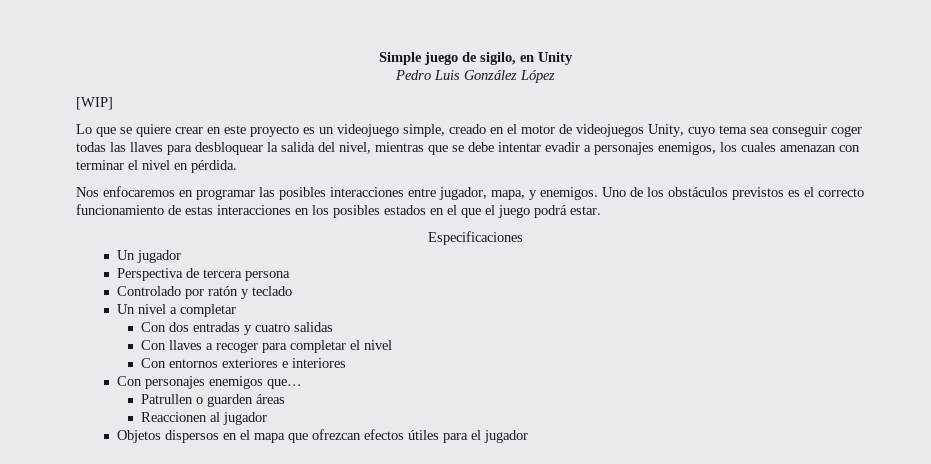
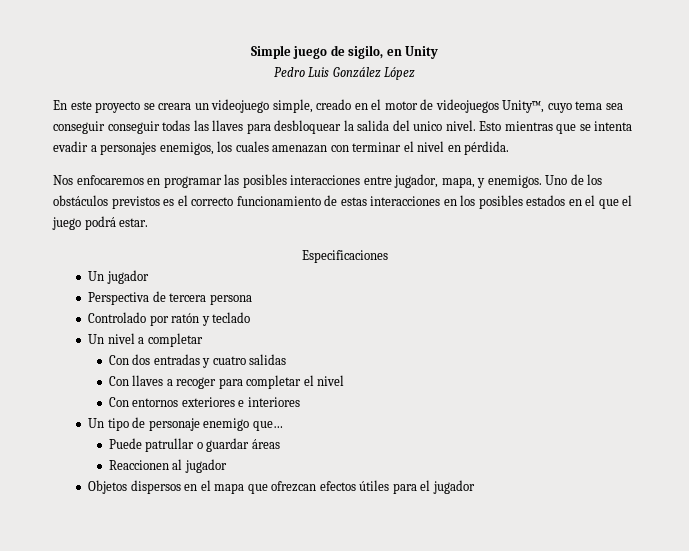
- [WIP]
- Lo que se quiere crear en este proyecto es un videojuego simple, creado en el motor de videojuegos Unity, cuyo tema sea conseguir coger todas las llaves para desbloquear la salida del nivel, mientras que se debe intentar evadir a personajes enemigos, los cuales amenazan con terminar el nivel en pérdida.
+ En este proyecto se creara un videojuego simple, creado en el motor de videojuegos Unity™, cuyo tema sea conseguir conseguir todas las llaves para desbloquear la salida del unico nivel. Esto mientras que se intenta evadir a personajes enemigos, los cuales amenazan con terminar el nivel en pérdida.
- Con personajes enemigos que…
- Patrullen o guarden áreas
+ Un tipo de personaje enemigo que…
+ Puede patrullar o guardar áreas

